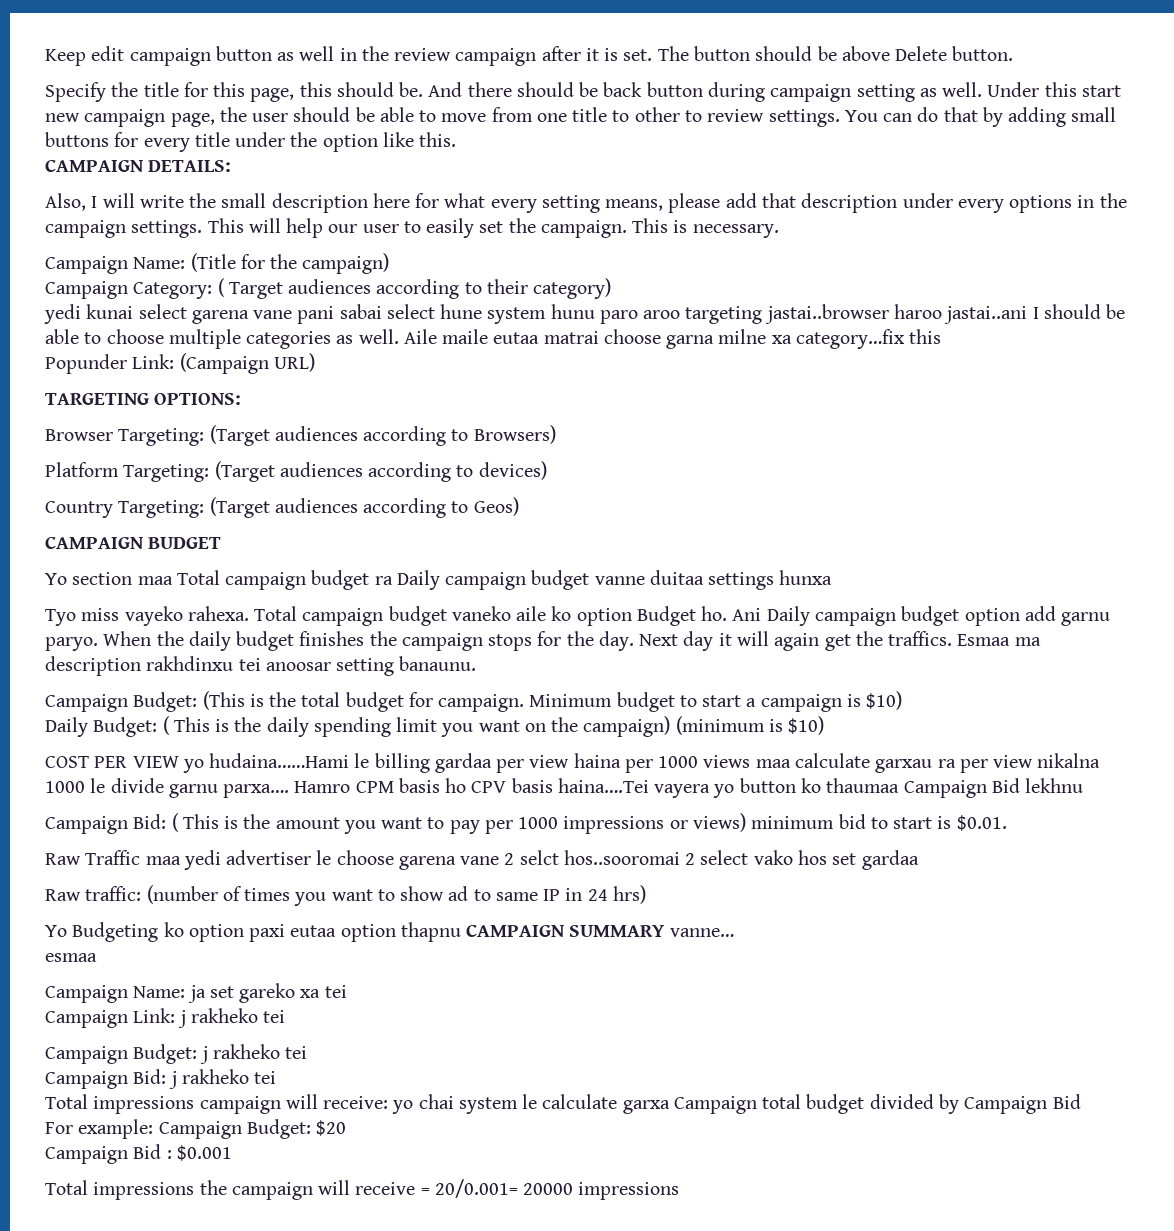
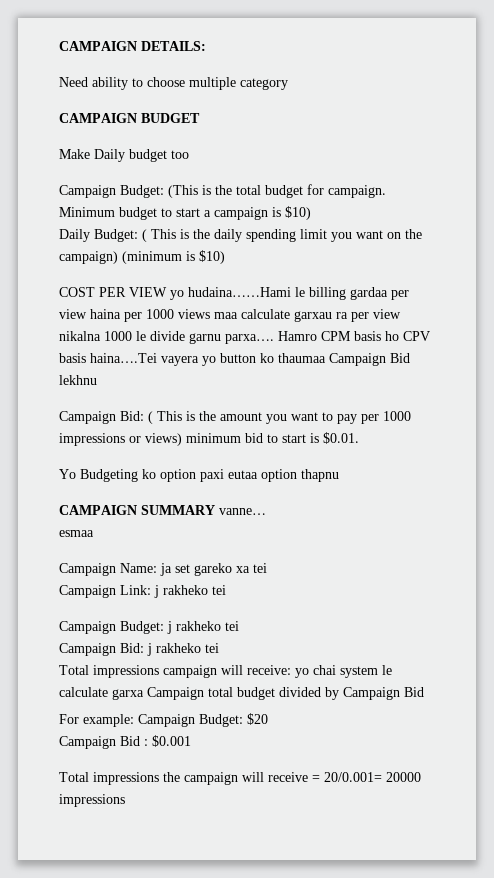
- Keep edit campaign button as well in the review campaign after it is set. The button should be above Delete button.
- Specify the title for this page, this should be. And there should be back button during campaign setting as well. Under this start new campaign page, the user should be able to move from one title to other to review settings. You can do that by adding small buttons for every title under the option like this.
  CAMPAIGN DETAILS:
- Also, I will write the small description here for what every setting means, please add that description under every options in the campaign settings. This will help our user to easily set the campaign. This is necessary.
- Campaign Name: (Title for the campaign)
- Campaign Category: ( Target audiences according to their category)
- yedi kunai select garena vane pani sabai select hune system hunu paro aroo targeting jastai..browser haroo jastai..ani I should be able to choose multiple categories as well. Aile maile eutaa matrai choose garna milne xa category…fix this
- Popunder Link: (Campaign URL)
- TARGETING OPTIONS:
- Browser Targeting: (Target audiences according to Browsers)
- Platform Targeting: (Target audiences according to devices)
- Country Targeting: (Target audiences according to Geos)
+ Need ability to choose multiple category
  CAMPAIGN BUDGET
- Yo section maa Total campaign budget ra Daily campaign budget vanne duitaa settings hunxa
- Tyo miss vayeko rahexa. Total campaign budget vaneko aile ko option Budget ho. Ani Daily campaign budget option add garnu paryo. When the daily budget finishes the campaign stops for the day. Next day it will again get the traffics. Esmaa ma description rakhdinxu tei anoosar setting banaunu.
+ Make Daily budget too
- Raw Traffic maa yedi advertiser le choose garena vane 2 selct hos..sooromai 2 select vako hos set gardaa
- Raw traffic: (number of times you want to show ad to same IP in 24 hrs)
- Yo Budgeting ko option paxi eutaa option thapnu CAMPAIGN SUMMARY vanne…
+ Yo Budgeting ko option paxi eutaa option thapnu
+ CAMPAIGN SUMMARY vanne…

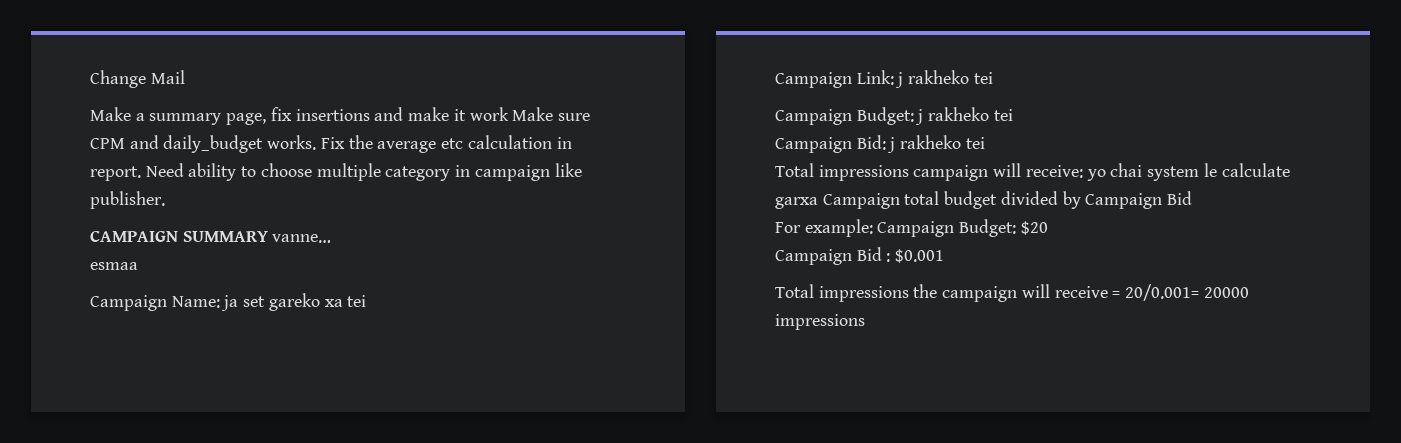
- CAMPAIGN DETAILS:
- Need ability to choose multiple category
- CAMPAIGN BUDGET
- Make Daily budget too
- Campaign Budget: (This is the total budget for campaign. Minimum budget to start a campaign is $10)
- Daily Budget: ( This is the daily spending limit you want on the campaign) (minimum is $10)
- COST PER VIEW yo hudaina……Hami le billing gardaa per view haina per 1000 views maa calculate garxau ra per view nikalna 1000 le divide garnu parxa…. Hamro CPM basis ho CPV basis haina….Tei vayera yo button ko thaumaa Campaign Bid lekhnu
- Campaign Bid: ( This is the amount you want to pay per 1000 impressions or views) minimum bid to start is $0.01.
- Yo Budgeting ko option paxi eutaa option thapnu
+ Change Mail
+ Make a summary page, fix insertions and make it work Make sure CPM and daily_budget works. Fix the average etc calculation in report. Need ability to choose multiple category in campaign like publisher.

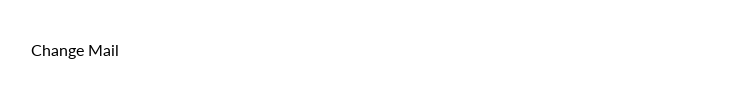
- Make a summary page, fix insertions and make it work Make sure CPM and daily_budget works. Fix the average etc calculation in report. Need ability to choose multiple category in campaign like publisher.
- CAMPAIGN SUMMARY vanne…
- esmaa
- Campaign Name: ja set gareko xa tei
- Campaign Link: j rakheko tei
- Campaign Budget: j rakheko tei
- Campaign Bid: j rakheko tei
- Total impressions campaign will receive: yo chai system le calculate garxa Campaign total budget divided by Campaign Bid
- For example: Campaign Budget: $20
- Campaign Bid : $0.001
- Total impressions the campaign will receive = 20/0.001= 20000 impressions

